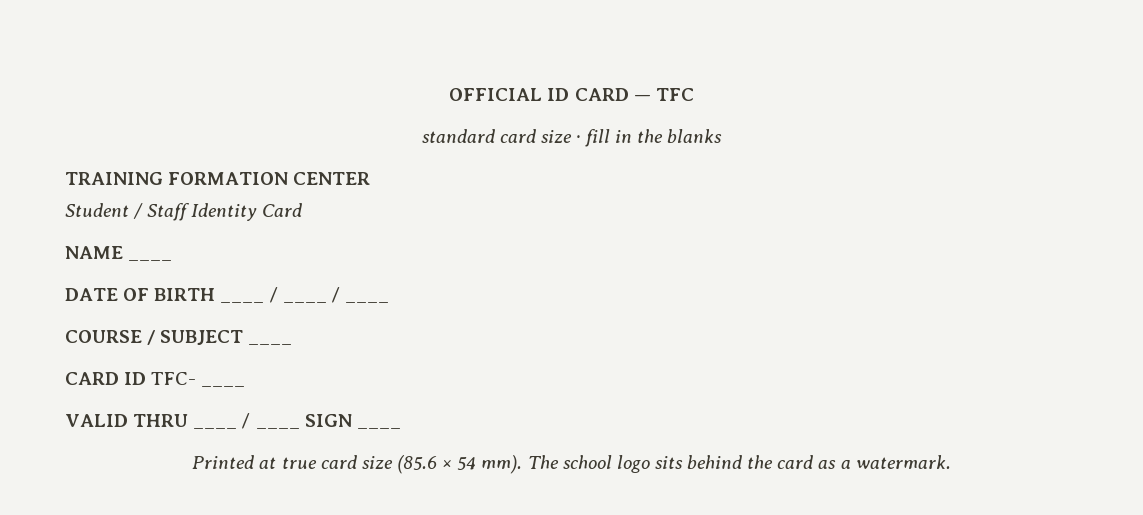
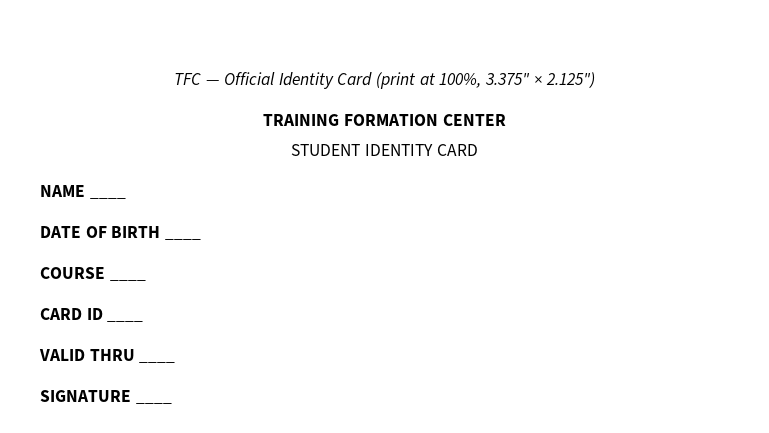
- OFFICIAL ID CARD — TFC
- standard card size · fill in the blanks
+ TFC — Official Identity Card (print at 100%, 3.375" × 2.125")
  TRAINING FORMATION CENTER
- Student / Staff Identity Card
+ STUDENT IDENTITY CARD
- DATE OF BIRTH ____ / ____ / ____
+ DATE OF BIRTH ____
- COURSE / SUBJECT ____
+ COURSE ____
- CARD ID TFC- ____
+ CARD ID ____
- VALID THRU ____ / ____ SIGN ____
- Printed at true card size (85.6 × 54 mm). The school logo sits behind the card as a watermark.
+ VALID THRU ____
+ SIGNATURE ____

